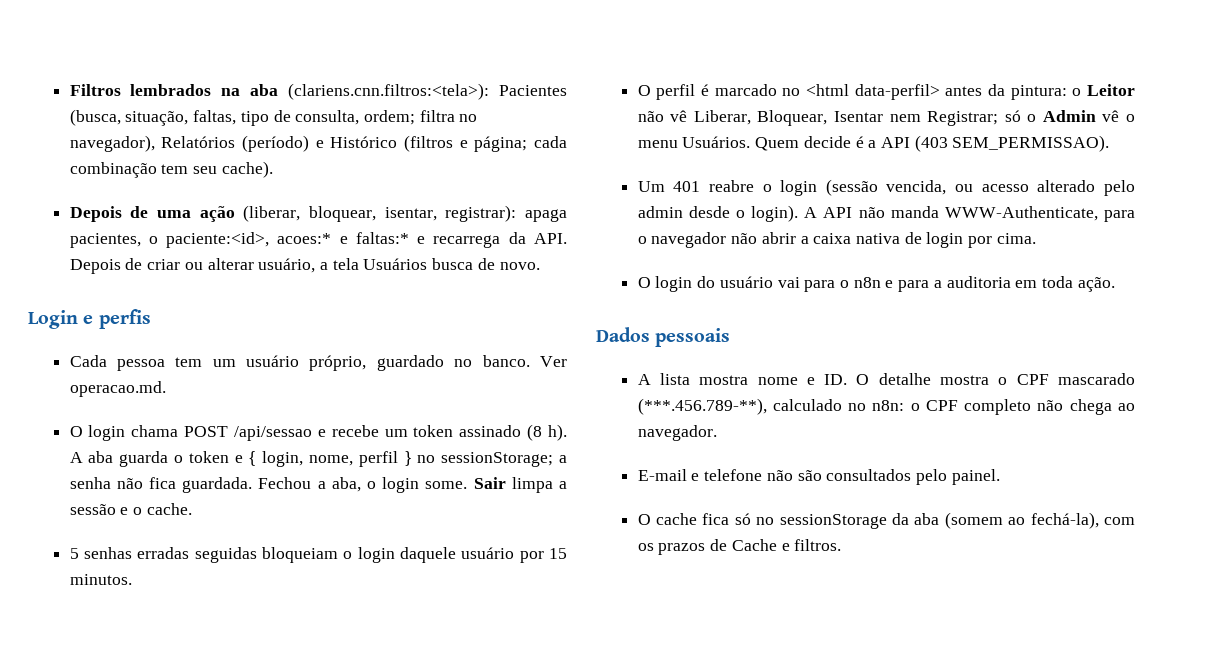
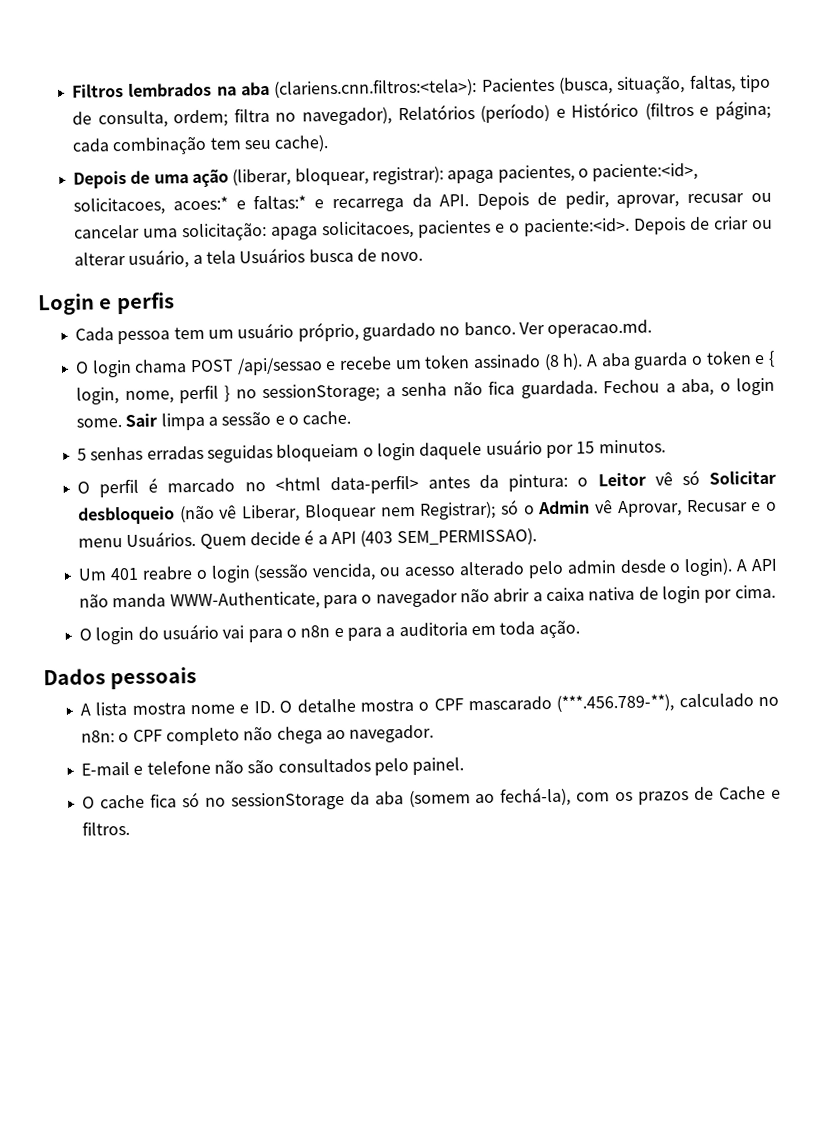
- Depois de uma ação (liberar, bloquear, isentar, registrar): apaga pacientes, o paciente:<id>, acoes:* e faltas:* e recarrega da API. Depois de criar ou alterar usuário, a tela Usuários busca de novo.
+ Depois de uma ação (liberar, bloquear, registrar): apaga pacientes, o paciente:<id>, solicitacoes, acoes:* e faltas:* e recarrega da API. Depois de pedir, aprovar, recusar ou cancelar uma solicitação: apaga solicitacoes, pacientes e o paciente:<id>. Depois de criar ou alterar usuário, a tela Usuários busca de novo.
- O perfil é marcado no <html data-perfil> antes da pintura: o Leitor não vê Liberar, Bloquear, Isentar nem Registrar; só o Admin vê o menu Usuários.
+ O perfil é marcado no <html data-perfil> antes da pintura: o Leitor vê só Solicitar desbloqueio (não vê Liberar, Bloquear nem Registrar); só o Admin vê Aprovar, Recusar e o menu Usuários.

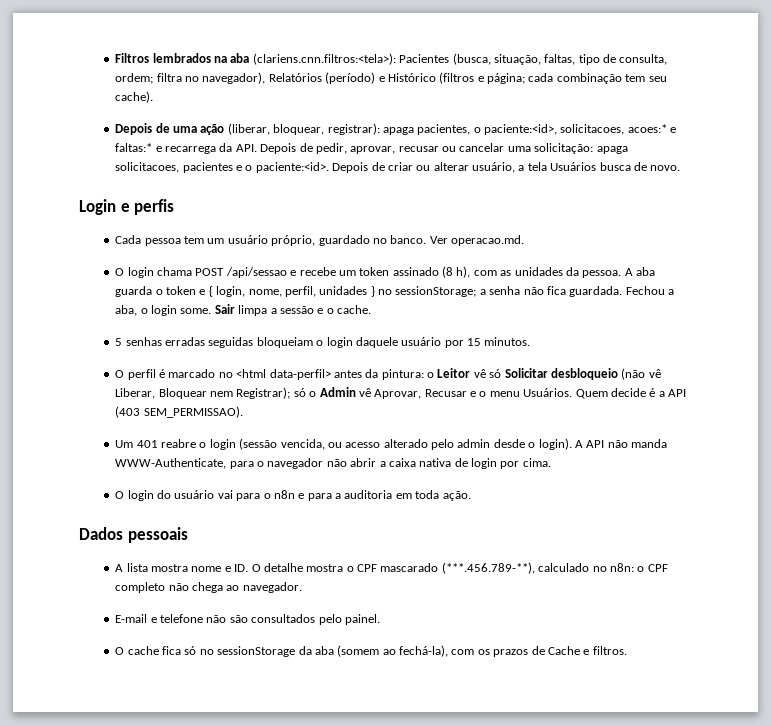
- O login chama POST /api/sessao e recebe um token assinado (8 h).
+ O login chama POST /api/sessao e recebe um token assinado (8 h), com as unidades da pessoa.
- A aba guarda o token e { login, nome, perfil } no sessionStorage; a senha não fica guardada.
+ A aba guarda o token e { login, nome, perfil, unidades } no sessionStorage; a senha não fica guardada.

